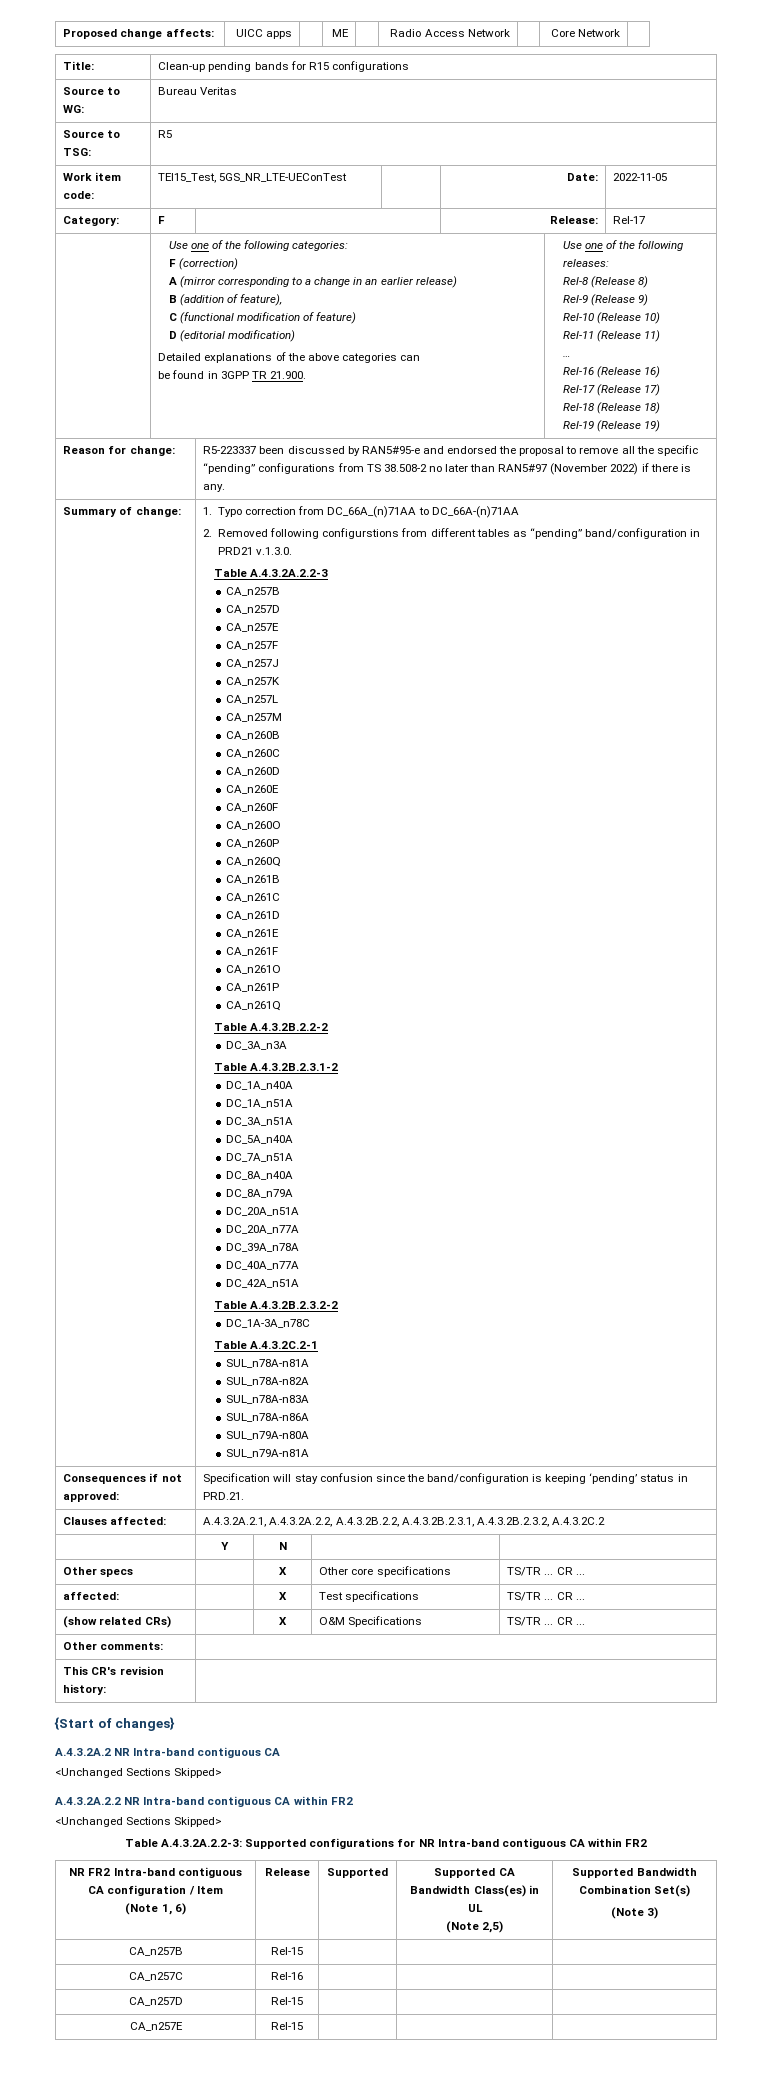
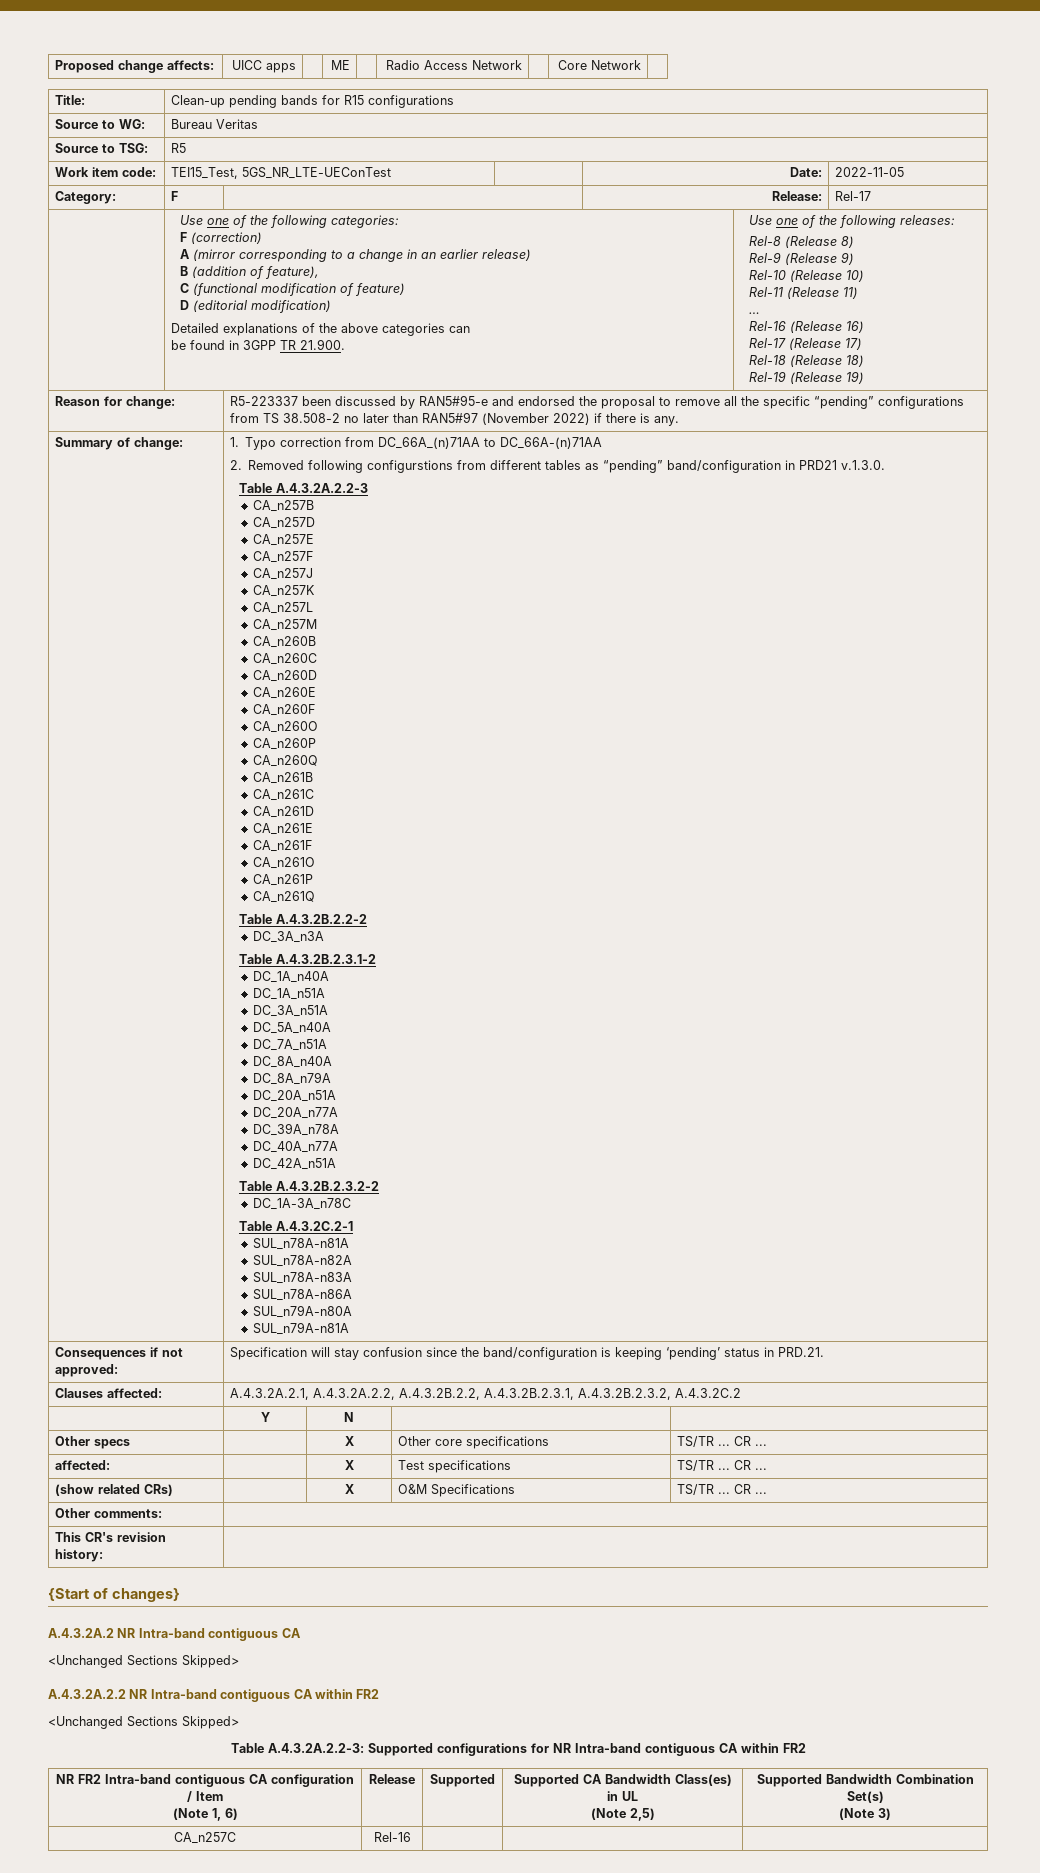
- CA_n257B | Rel-15 | | |
- CA_n257D | Rel-15 | | |
- CA_n257E | Rel-15 | | |

